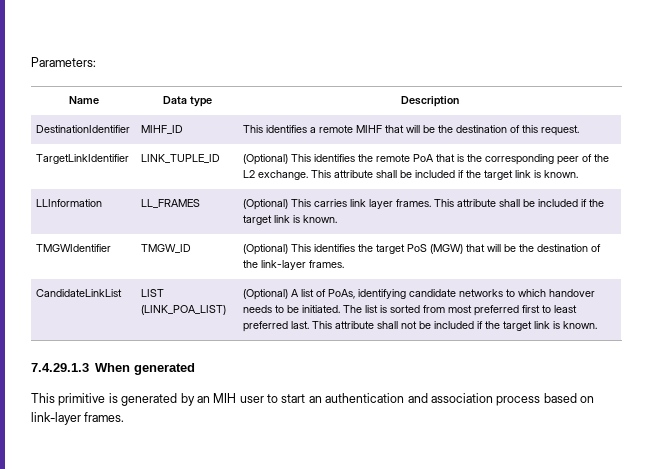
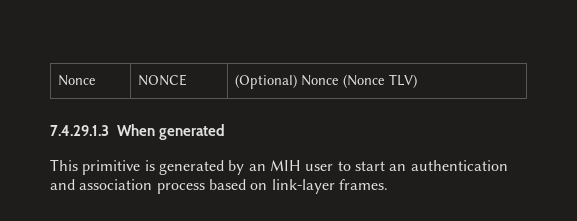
- Parameters:
- Name | Data type | Description
- DestinationIdentifier | MIHF_ID | This identifies a remote MIHF that will be the destination of this request.
- TargetLinkIdentifier | LINK_TUPLE_ID | (Optional) This identifies the remote PoA that is the corresponding peer of the L2 exchange. This attribute shall be included if the target link is known.
- LLInformation | LL_FRAMES | (Optional) This carries link layer frames. This attribute shall be included if the target link is known.
- TMGWIdentifier | TMGW_ID | (Optional) This identifies the target PoS (MGW) that will be the destination of the link-layer frames.
- CandidateLinkList | LIST (LINK_POA_LIST) | (Optional) A list of PoAs, identifying candidate networks to which handover needs to be initiated. The list is sorted from most preferred first to least preferred last. This attribute shall not be included if the target link is known.
+ Nonce | NONCE | (Optional) Nonce (Nonce TLV)

